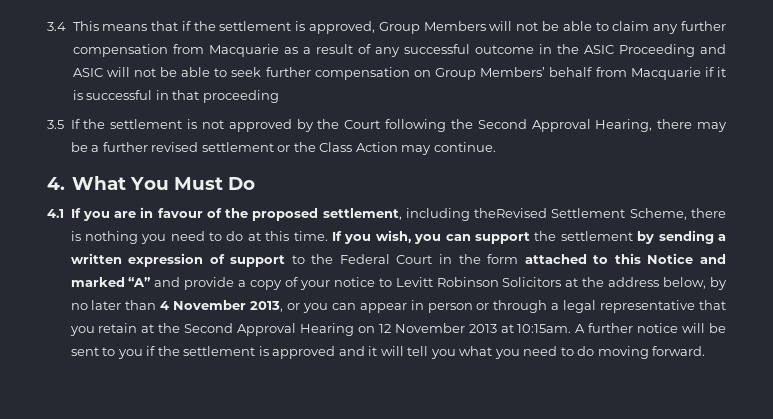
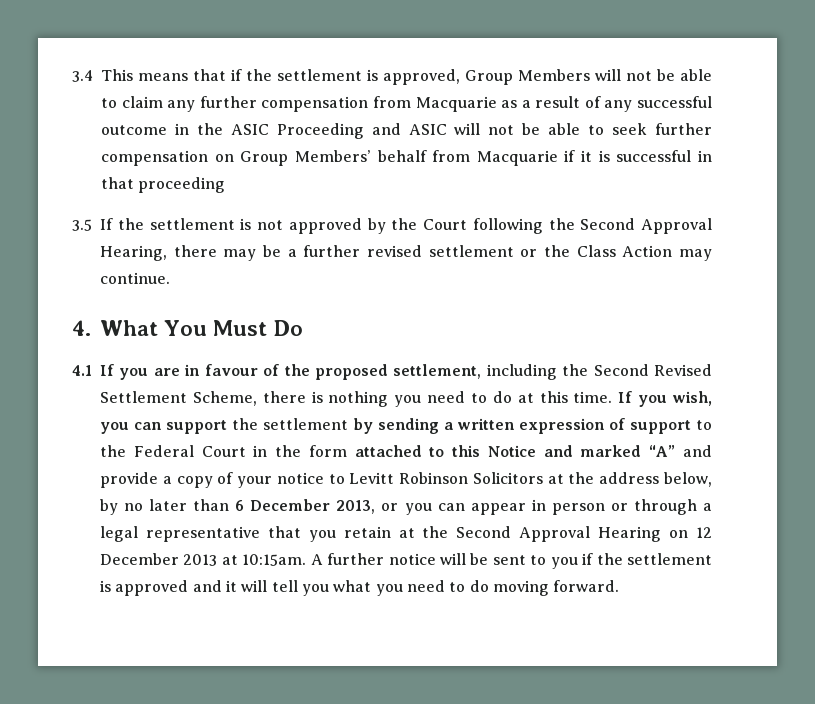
- 4.1 If you are in favour of the proposed settlement, including theRevised Settlement Scheme, there is nothing you need to do at this time.
+ 4.1 If you are in favour of the proposed settlement, including the Second Revised Settlement Scheme, there is nothing you need to do at this time.
- If you wish, you can support the settlement by sending a written expression of support to the Federal Court in the form attached to this Notice and marked “A” and provide a copy of your notice to Levitt Robinson Solicitors at the address below, by no later than 4 November 2013, or you can appear in person or through a legal representative that you retain at the Second Approval Hearing on 12 November 2013 at 10:15am.
+ If you wish, you can support the settlement by sending a written expression of support to the Federal Court in the form attached to this Notice and marked “A” and provide a copy of your notice to Levitt Robinson Solicitors at the address below, by no later than 6 December 2013, or you can appear in person or through a legal representative that you retain at the Second Approval Hearing on 12 December 2013 at 10:15am.

